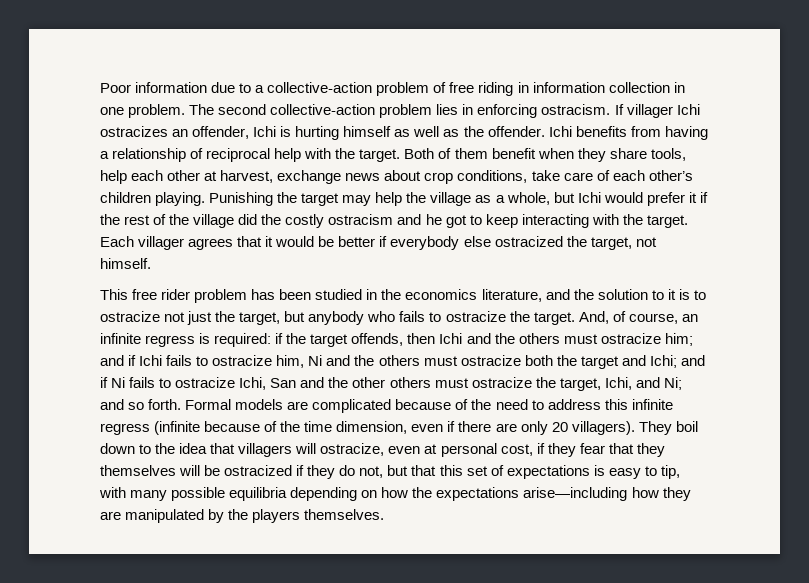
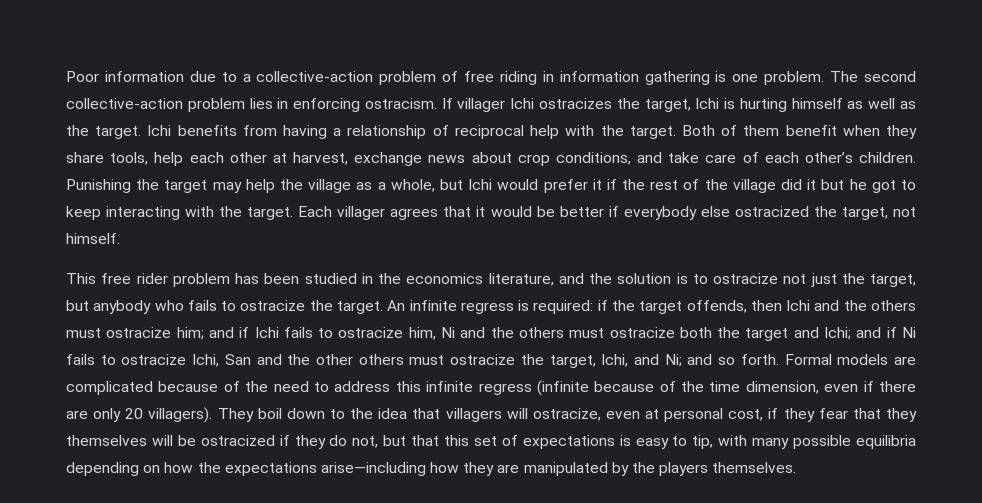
- Poor information due to a collective-action problem of free riding in information collection in one problem.
+ Poor information due to a collective-action problem of free riding in information gathering is one problem.
- If villager Ichi ostracizes an offender, Ichi is hurting himself as well as the offender.
+ If villager Ichi ostracizes the target, Ichi is hurting himself as well as the target.
- Both of them benefit when they share tools, help each other at harvest, exchange news about crop conditions, take care of each other’s children playing.
+ Both of them benefit when they share tools, help each other at harvest, exchange news about crop conditions, and take care of each other’s children.
- Punishing the target may help the village as a whole, but Ichi would prefer it if the rest of the village did the costly ostracism and he got to keep interacting with the target.
+ Punishing the target may help the village as a whole, but Ichi would prefer it if the rest of the village did it but he got to keep interacting with the target.
- This free rider problem has been studied in the economics literature, and the solution to it is to ostracize not just the target, but anybody who fails to ostracize the target.
+ This free rider problem has been studied in the economics literature, and the solution is to ostracize not just the target, but anybody who fails to ostracize the target.
- And, of course, an infinite regress is required: if the target offends, then Ichi and the others must ostracize him; and if Ichi fails to ostracize him, Ni and the others must ostracize both the target and Ichi; and if Ni fails to ostracize Ichi, San and the other others must ostracize the target, Ichi, and Ni; and so forth.
+ An infinite regress is required: if the target offends, then Ichi and the others must ostracize him; and if Ichi fails to ostracize him, Ni and the others must ostracize both the target and Ichi; and if Ni fails to ostracize Ichi, San and the other others must ostracize the target, Ichi, and Ni; and so forth.

